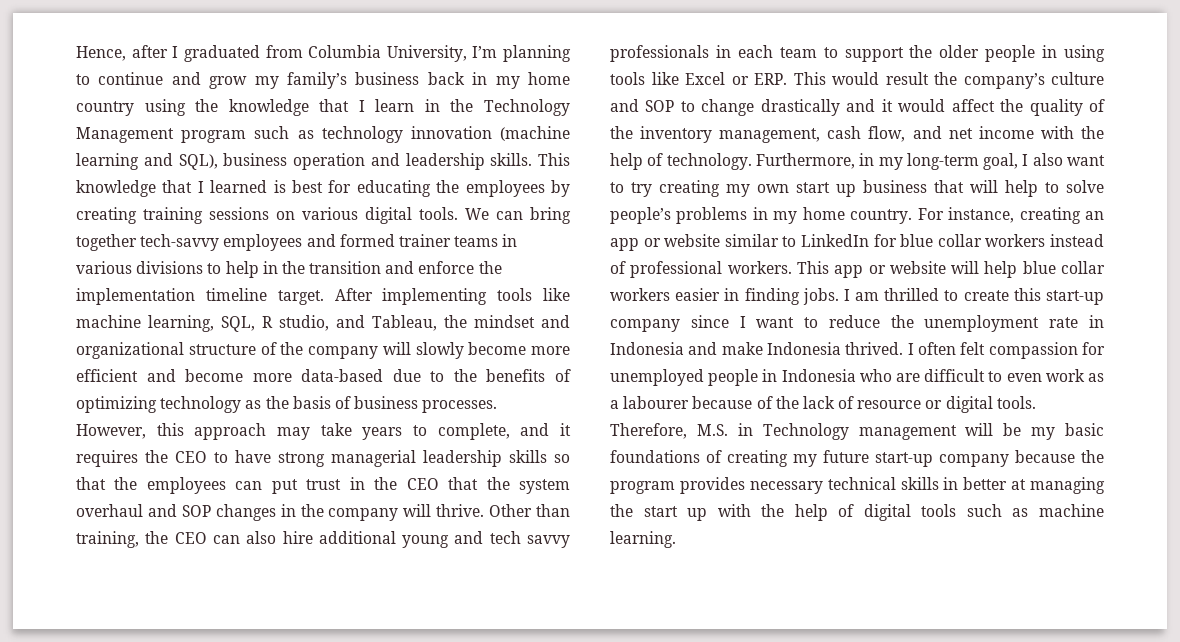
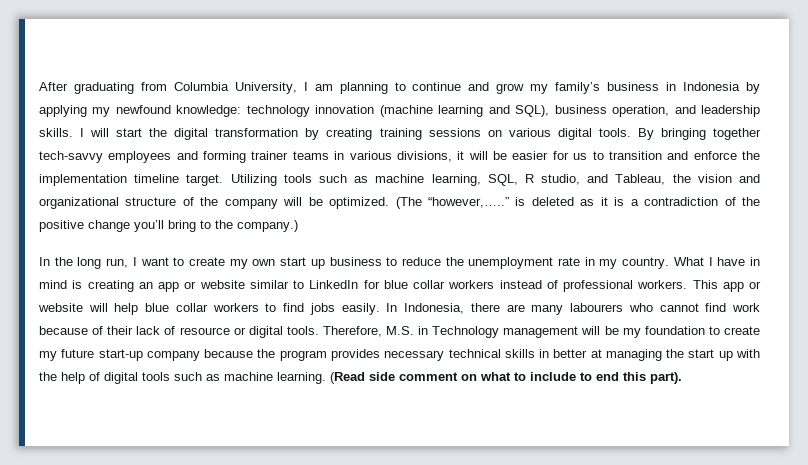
- Hence, after I graduated from Columbia University, I’m planning to continue and grow my family’s business back in my home country using the knowledge that I learn in the Technology Management program such as technology innovation (machine learning and SQL), business operation and leadership skills.
+ After graduating from Columbia University, I am planning to continue and grow my family’s business in Indonesia by applying my newfound knowledge: technology innovation (machine learning and SQL), business operation, and leadership skills.
- This knowledge that I learned is best for educating the employees by creating training sessions on various digital tools.
+ I will start the digital transformation by creating training sessions on various digital tools.
- We can bring together tech-savvy employees and formed trainer teams in various divisions to help in the transition and enforce the implementation timeline target.
+ By bringing together tech-savvy employees and forming trainer teams in various divisions, it will be easier for us to transition and enforce the implementation timeline target.
- After implementing tools like machine learning, SQL, R studio, and Tableau, the mindset and organizational structure of the company will slowly become more efficient and become more data-based due to the benefits of optimizing technology as the basis of business processes. However, this approach may take years to complete, and it requires the CEO to have strong managerial leadership skills so that the employees can put trust in the CEO that the system overhaul and SOP changes in the company will thrive. Other than training, the CEO can also hire additional young and tech savvy professionals in each team to support the older people in using tools like Excel or ERP. This would result the company’s culture and SOP to change drastically and it would affect the quality of the inventory management, cash flow, and net income with the help of technology. Furthermore, in my long-term goal, I also want to try creating my own start up business that will help to solve people’s problems in my home country. For instance, creating an app or website similar to LinkedIn for blue collar workers instead of professional workers.
+ Utilizing tools such as machine learning, SQL, R studio, and Tableau, the vision and organizational structure of the company will be optimized. (The “however,…..” is deleted as it is a contradiction of the positive change you’ll bring to the company.)
+ In the long run, I want to create my own start up business to reduce the unemployment rate in my country. What I have in mind is creating an app or website similar to LinkedIn for blue collar workers instead of professional workers.
- This app or website will help blue collar workers easier in finding jobs. I am thrilled to create this start-up company since I want to reduce the unemployment rate in Indonesia and make Indonesia thrived. I often felt compassion for unemployed people in Indonesia who are difficult to even work as a labourer because of the lack of resource or digital tools.
+ This app or website will help blue collar workers to find jobs easily. In Indonesia, there are many labourers who cannot find work because of their lack of resource or digital tools.
- Therefore, M.S. in Technology management will be my basic foundations of creating my future start-up company because the program provides necessary technical skills in better at managing the start up with the help of digital tools such as machine learning.
+ Therefore, M.S. in Technology management will be my foundation to create my future start-up company because the program provides necessary technical skills in better at managing the start up with the help of digital tools such as machine learning.
+ (Read side comment on what to include to end this part).

